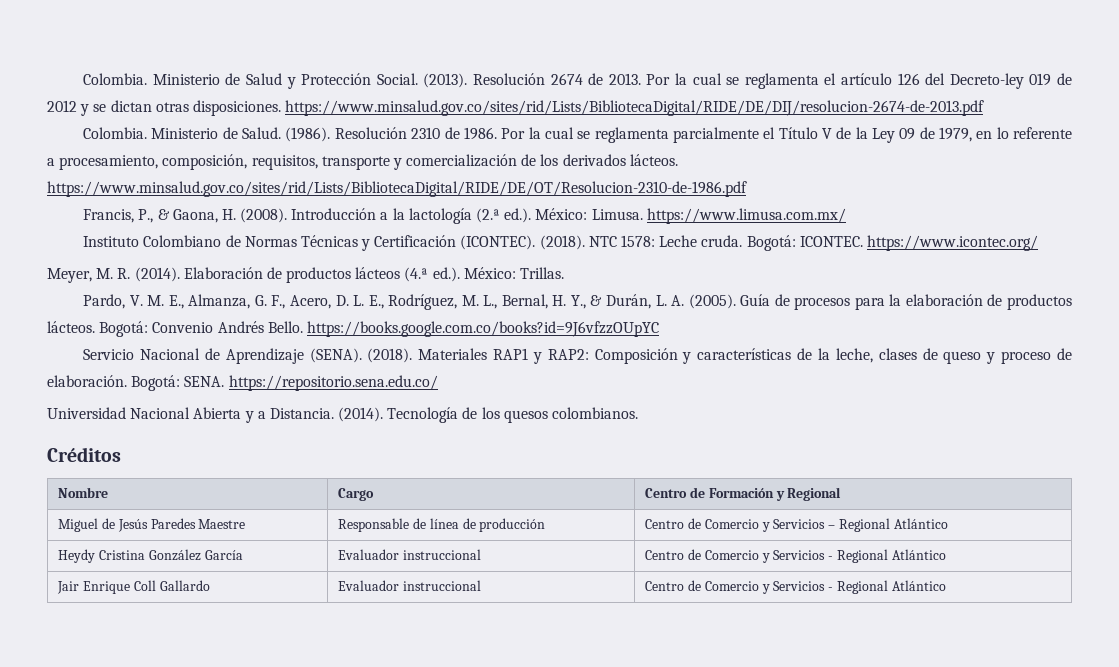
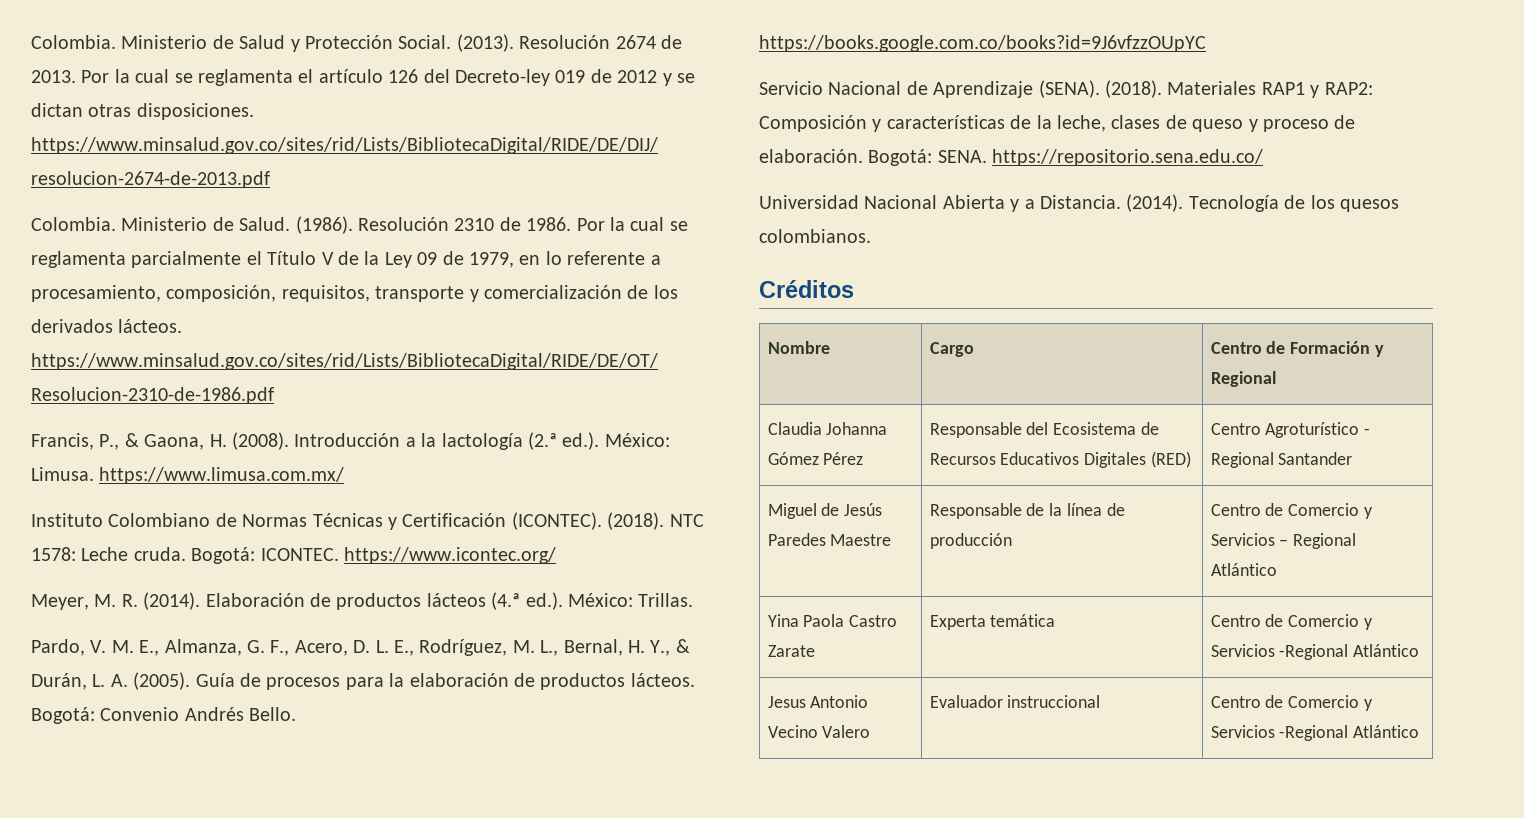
+ Claudia Johanna Gómez Pérez | Responsable del Ecosistema de Recursos Educativos Digitales (RED) | Centro Agroturístico - Regional Santander
- Miguel de Jesús Paredes Maestre | Responsable de línea de producción | Centro de Comercio y Servicios – Regional Atlántico
+ Miguel de Jesús Paredes Maestre | Responsable de la línea de producción | Centro de Comercio y Servicios – Regional Atlántico
- Heydy Cristina González García | Evaluador instruccional | Centro de Comercio y Servicios - Regional Atlántico
- Jair Enrique Coll Gallardo | Evaluador instruccional | Centro de Comercio y Servicios - Regional Atlántico
+ Yina Paola Castro Zarate | Experta temática | Centro de Comercio y Servicios -Regional Atlántico
+ Jesus Antonio Vecino Valero | Evaluador instruccional | Centro de Comercio y Servicios -Regional Atlántico

